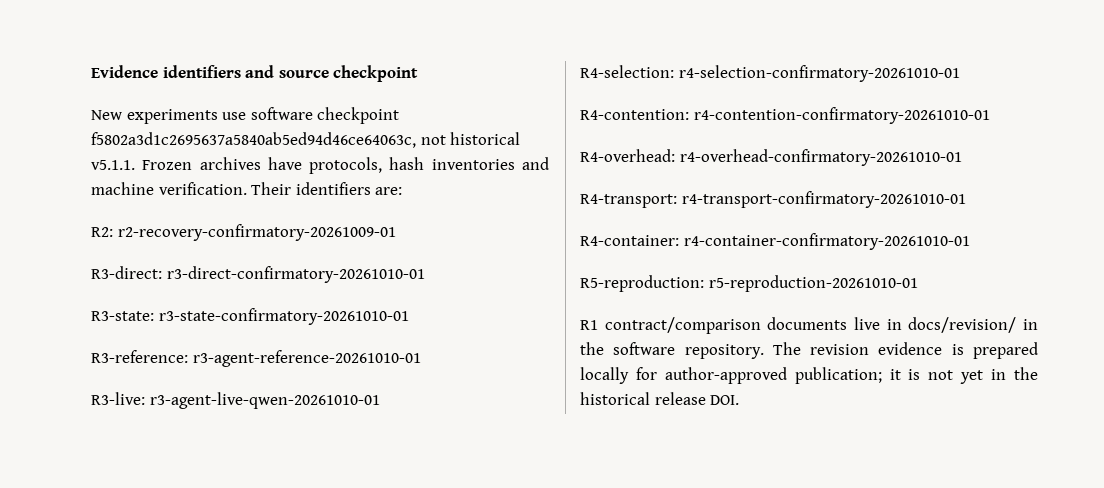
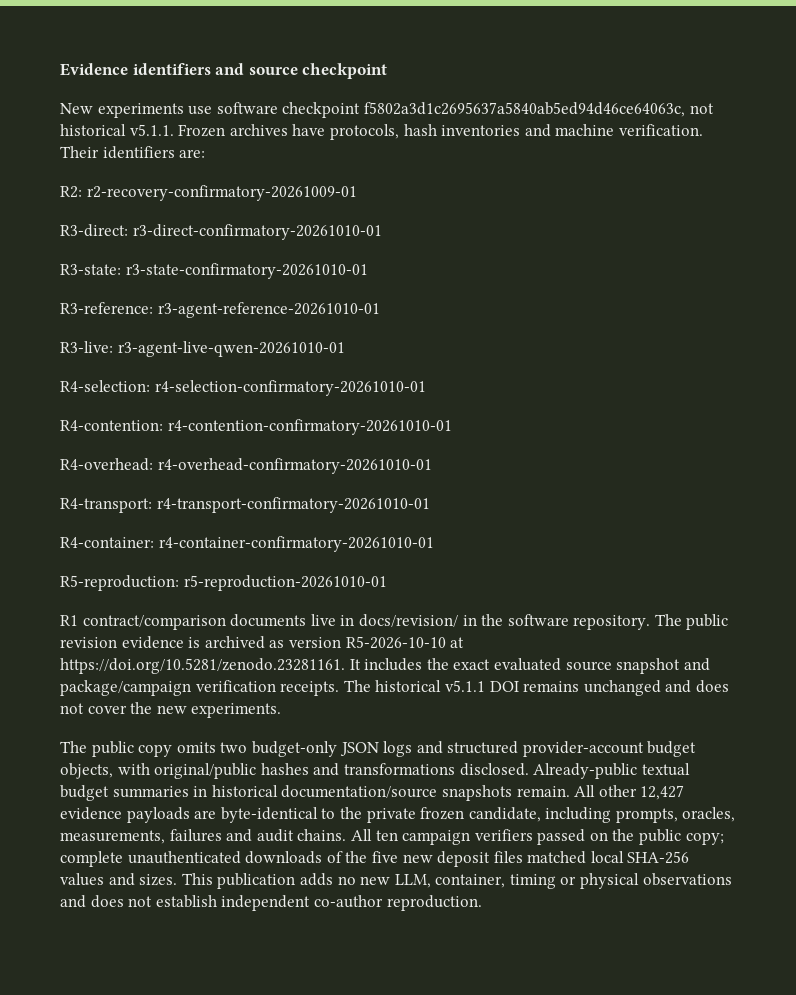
- The revision evidence is prepared locally for author-approved publication; it is not yet in the historical release DOI.
+ The public revision evidence is archived as version R5-2026-10-10 at https://doi.org/10.5281/zenodo.23281161. It includes the exact evaluated source snapshot and package/campaign verification receipts. The historical v5.1.1 DOI remains unchanged and does not cover the new experiments.
+ The public copy omits two budget-only JSON logs and structured provider-account budget objects, with original/public hashes and transformations disclosed. Already-public textual budget summaries in historical documentation/source snapshots remain. All other 12,427 evidence payloads are byte-identical to the private frozen candidate, including prompts, oracles, measurements, failures and audit chains. All ten campaign verifiers passed on the public copy; complete unauthenticated downloads of the five new deposit files matched local SHA-256 values and sizes. This publication adds no new LLM, container, timing or physical observations and does not establish independent co-author reproduction.

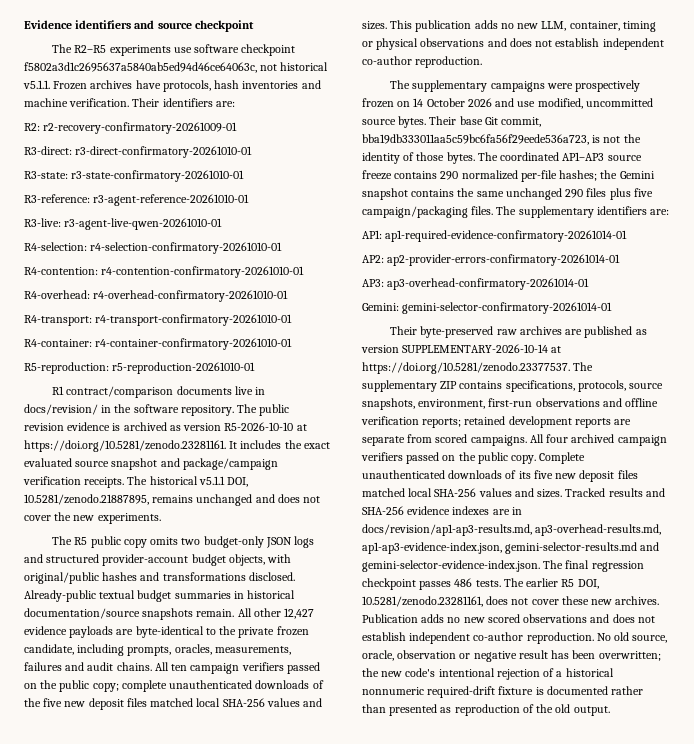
- New experiments use software checkpoint f5802a3d1c2695637a5840ab5ed94d46ce64063c, not historical v5.1.1. Frozen archives have protocols, hash inventories and machine verification.
+ The R2–R5 experiments use software checkpoint f5802a3d1c2695637a5840ab5ed94d46ce64063c, not historical v5.1.1. Frozen archives have protocols, hash inventories and machine verification.
- The historical v5.1.1 DOI remains unchanged and does not cover the new experiments.
+ The historical v5.1.1 DOI, 10.5281/zenodo.21887895, remains unchanged and does not cover the new experiments.
- The public copy omits two budget-only JSON logs and structured provider-account budget objects, with original/public hashes and transformations disclosed.
+ The R5 public copy omits two budget-only JSON logs and structured provider-account budget objects, with original/public hashes and transformations disclosed.
+ The supplementary campaigns were prospectively frozen on 14 October 2026 and use modified, uncommitted source bytes. Their base Git commit, bba19db333011aa5c59bc6fa56f29eede536a723, is not the identity of those bytes. The coordinated AP1–AP3 source freeze contains 290 normalized per-file hashes; the Gemini snapshot contains the same unchanged 290 files plus five campaign/packaging files. The supplementary identifiers are:
+ AP1: ap1-required-evidence-confirmatory-20261014-01
+ AP2: ap2-provider-errors-confirmatory-20261014-01
+ AP3: ap3-overhead-confirmatory-20261014-01
+ Gemini: gemini-selector-confirmatory-20261014-01
+ Their byte-preserved raw archives are published as version SUPPLEMENTARY-2026-10-14 at https://doi.org/10.5281/zenodo.23377537. The supplementary ZIP contains specifications, protocols, source snapshots, environment, first-run observations and offline verification reports; retained development reports are separate from scored campaigns. All four archived campaign verifiers passed on the public copy. Complete unauthenticated downloads of its five new deposit files matched local SHA-256 values and sizes. Tracked results and SHA-256 evidence indexes are in docs/revision/ap1-ap3-results.md, ap3-overhead-results.md, ap1-ap3-evidence-index.json, gemini-selector-results.md and gemini-selector-evidence-index.json. The final regression checkpoint passes 486 tests. The earlier R5 DOI, 10.5281/zenodo.23281161, does not cover these new archives. Publication adds no new scored observations and does not establish independent co-author reproduction. No old source, oracle, observation or negative result has been overwritten; the new code's intentional rejection of a historical nonnumeric required-drift fixture is documented rather than presented as reproduction of the old output.

